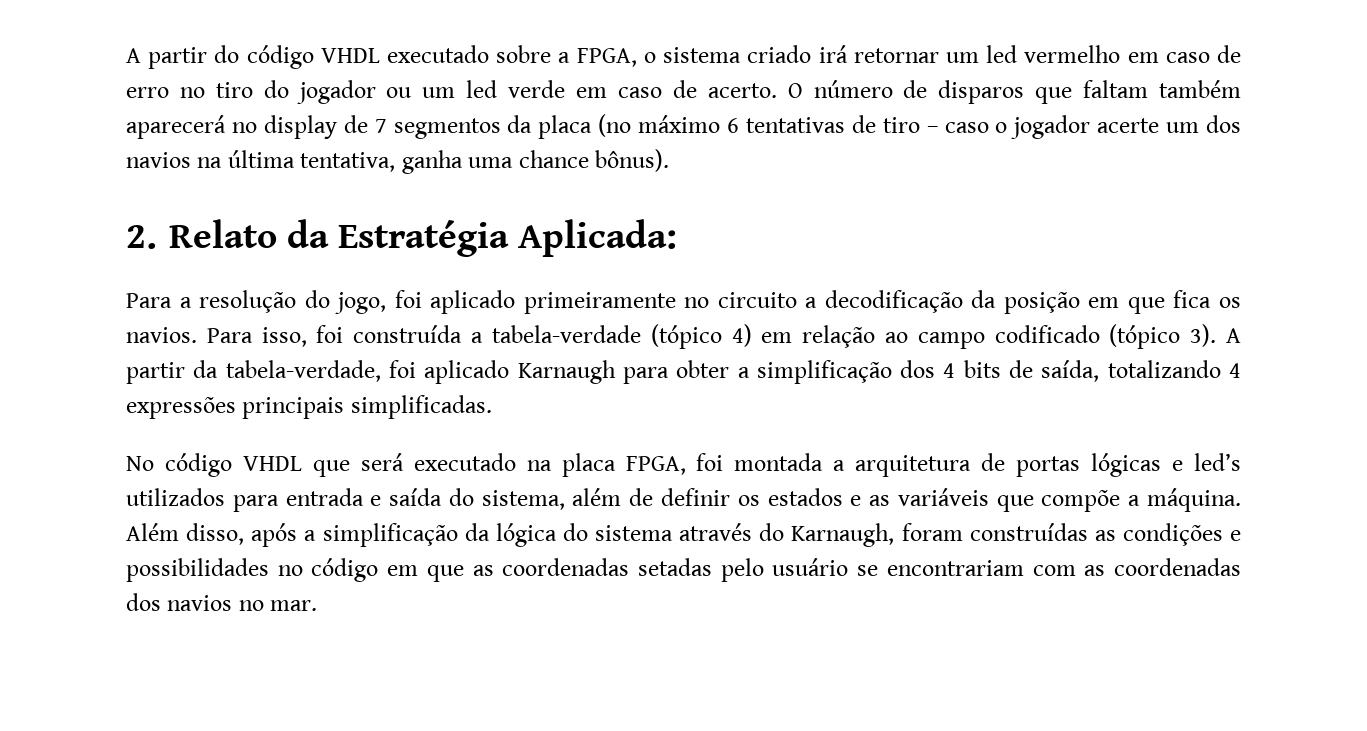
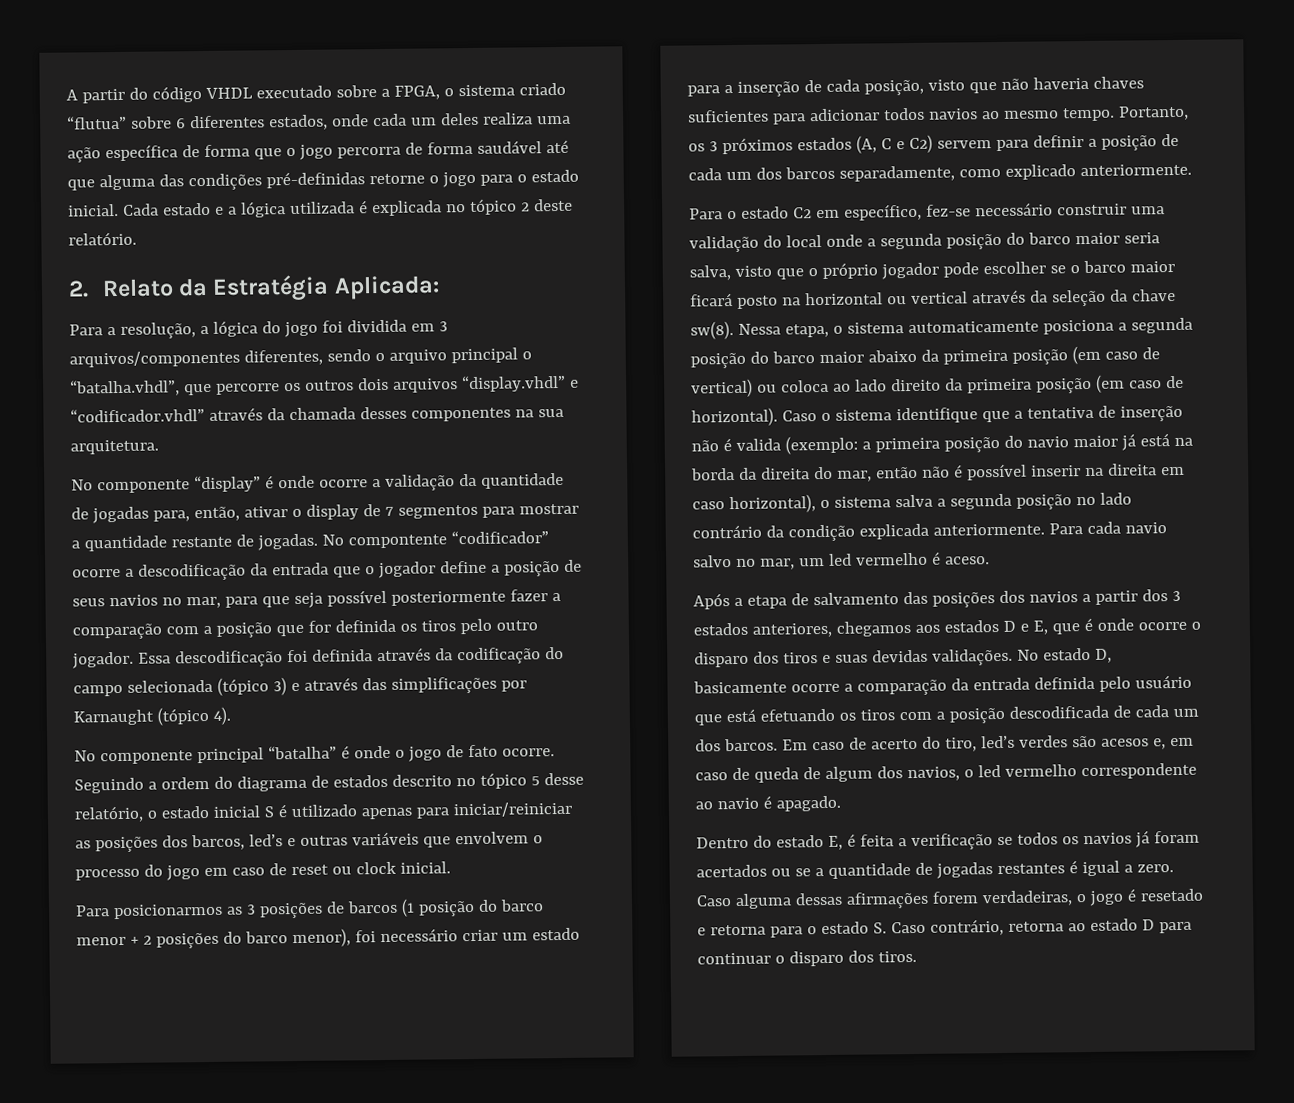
- A partir do código VHDL executado sobre a FPGA, o sistema criado irá retornar um led vermelho em caso de erro no tiro do jogador ou um led verde em caso de acerto. O número de disparos que faltam também aparecerá no display de 7 segmentos da placa (no máximo 6 tentativas de tiro – caso o jogador acerte um dos navios na última tentativa, ganha uma chance bônus).
+ A partir do código VHDL executado sobre a FPGA, o sistema criado “flutua” sobre 6 diferentes estados, onde cada um deles realiza uma ação específica de forma que o jogo percorra de forma saudável até que alguma das condições pré-definidas retorne o jogo para o estado inicial. Cada estado e a lógica utilizada é explicada no tópico 2 deste relatório.
- Para a resolução do jogo, foi aplicado primeiramente no circuito a decodificação da posição em que fica os navios. Para isso, foi construída a tabela-verdade (tópico 4) em relação ao campo codificado (tópico 3). A partir da tabela-verdade, foi aplicado Karnaugh para obter a simplificação dos 4 bits de saída, totalizando 4 expressões principais simplificadas.
- No código VHDL que será executado na placa FPGA, foi montada a arquitetura de portas lógicas e led’s utilizados para entrada e saída do sistema, além de definir os estados e as variáveis que compõe a máquina. Além disso, após a simplificação da lógica do sistema através do Karnaugh, foram construídas as condições e possibilidades no código em que as coordenadas setadas pelo usuário se encontrariam com as coordenadas dos navios no mar.
+ Para a resolução, a lógica do jogo foi dividida em 3 arquivos/componentes diferentes, sendo o arquivo principal o “batalha.vhdl”, que percorre os outros dois arquivos “display.vhdl” e “codificador.vhdl” através da chamada desses componentes na sua arquitetura.
+ No componente “display” é onde ocorre a validação da quantidade de jogadas para, então, ativar o display de 7 segmentos para mostrar a quantidade restante de jogadas. No compontente “codificador” ocorre a descodificação da entrada que o jogador define a posição de seus navios no mar, para que seja possível posteriormente fazer a comparação com a posição que for definida os tiros pelo outro jogador. Essa descodificação foi definida através da codificação do campo selecionada (tópico 3) e através das simplificações por Karnaught (tópico 4).
+ No componente principal “batalha” é onde o jogo de fato ocorre. Seguindo a ordem do diagrama de estados descrito no tópico 5 desse relatório, o estado inicial S é utilizado apenas para iniciar/reiniciar as posições dos barcos, led’s e outras variáveis que envolvem o processo do jogo em caso de reset ou clock inicial.
+ Para posicionarmos as 3 posições de barcos (1 posição do barco menor + 2 posições do barco menor), foi necessário criar um estado para a inserção de cada posição, visto que não haveria chaves suficientes para adicionar todos navios ao mesmo tempo. Portanto, os 3 próximos estados (A, C e C2) servem para definir a posição de cada um dos barcos separadamente, como explicado anteriormente.
+ Para o estado C2 em específico, fez-se necessário construir uma validação do local onde a segunda posição do barco maior seria salva, visto que o próprio jogador pode escolher se o barco maior ficará posto na horizontal ou vertical através da seleção da chave sw(8). Nessa etapa, o sistema automaticamente posiciona a segunda posição do barco maior abaixo da primeira posição (em caso de vertical) ou coloca ao lado direito da primeira posição (em caso de horizontal). Caso o sistema identifique que a tentativa de inserção não é valida (exemplo: a primeira posição do navio maior já está na borda da direita do mar, então não é possível inserir na direita em caso horizontal), o sistema salva a segunda posição no lado contrário da condição explicada anteriormente. Para cada navio salvo no mar, um led vermelho é aceso.
+ Após a etapa de salvamento das posições dos navios a partir dos 3 estados anteriores, chegamos aos estados D e E, que é onde ocorre o disparo dos tiros e suas devidas validações. No estado D, basicamente ocorre a comparação da entrada definida pelo usuário que está efetuando os tiros com a posição descodificada de cada um dos barcos. Em caso de acerto do tiro, led’s verdes são acesos e, em caso de queda de algum dos navios, o led vermelho correspondente ao navio é apagado.
+ Dentro do estado E, é feita a verificação se todos os navios já foram acertados ou se a quantidade de jogadas restantes é igual a zero. Caso alguma dessas afirmações forem verdadeiras, o jogo é resetado e retorna para o estado S. Caso contrário, retorna ao estado D para continuar o disparo dos tiros.

